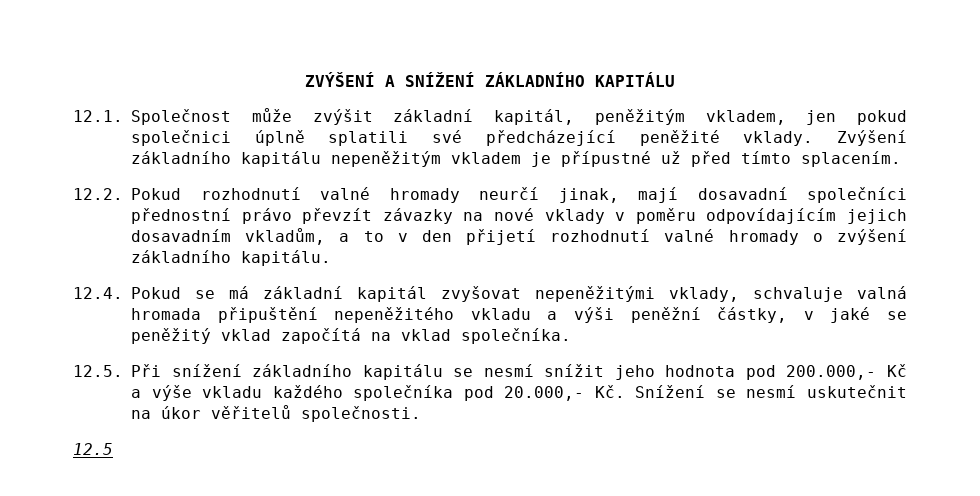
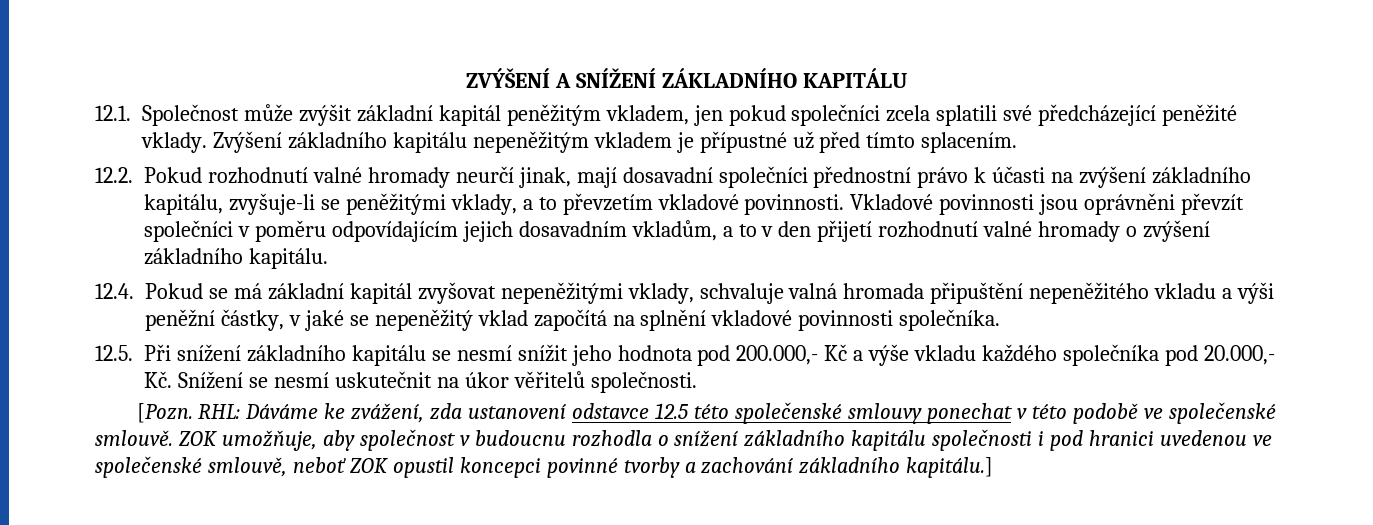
- 12.1. Společnost může zvýšit základní kapitál, peněžitým vkladem, jen pokud společnici úplně splatili své předcházející peněžité vklady.
+ 12.1. Společnost může zvýšit základní kapitál peněžitým vkladem, jen pokud společníci zcela splatili své předcházející peněžité vklady.
- 12.2. Pokud rozhodnutí valné hromady neurčí jinak, mají dosavadní společníci přednostní právo převzít závazky na nové vklady v poměru odpovídajícím jejich dosavadním vkladům, a to v den přijetí rozhodnutí valné hromady o zvýšení základního kapitálu.
+ 12.2. Pokud rozhodnutí valné hromady neurčí jinak, mají dosavadní společníci přednostní právo k účasti na zvýšení základního kapitálu, zvyšuje-li se peněžitými vklady, a to převzetím vkladové povinnosti. Vkladové povinnosti jsou oprávněni převzít společníci v poměru odpovídajícím jejich dosavadním vkladům, a to v den přijetí rozhodnutí valné hromady o zvýšení základního kapitálu.
- 12.4. Pokud se má základní kapitál zvyšovat nepeněžitými vklady, schvaluje valná hromada připuštění nepeněžitého vkladu a výši peněžní částky, v jaké se peněžitý vklad započítá na vklad společníka.
+ 12.4. Pokud se má základní kapitál zvyšovat nepeněžitými vklady, schvaluje valná hromada připuštění nepeněžitého vkladu a výši peněžní částky, v jaké se nepeněžitý vklad započítá na splnění vkladové povinnosti společníka.
- 12.5
+ [Pozn. RHL: Dáváme ke zvážení, zda ustanovení odstavce 12.5 této společenské smlouvy ponechat v této podobě ve společenské smlouvě. ZOK umožňuje, aby společnost v budoucnu rozhodla o snížení základního kapitálu společnosti i pod hranici uvedenou ve společenské smlouvě, neboť ZOK opustil koncepci povinné tvorby a zachování základního kapitálu.]

